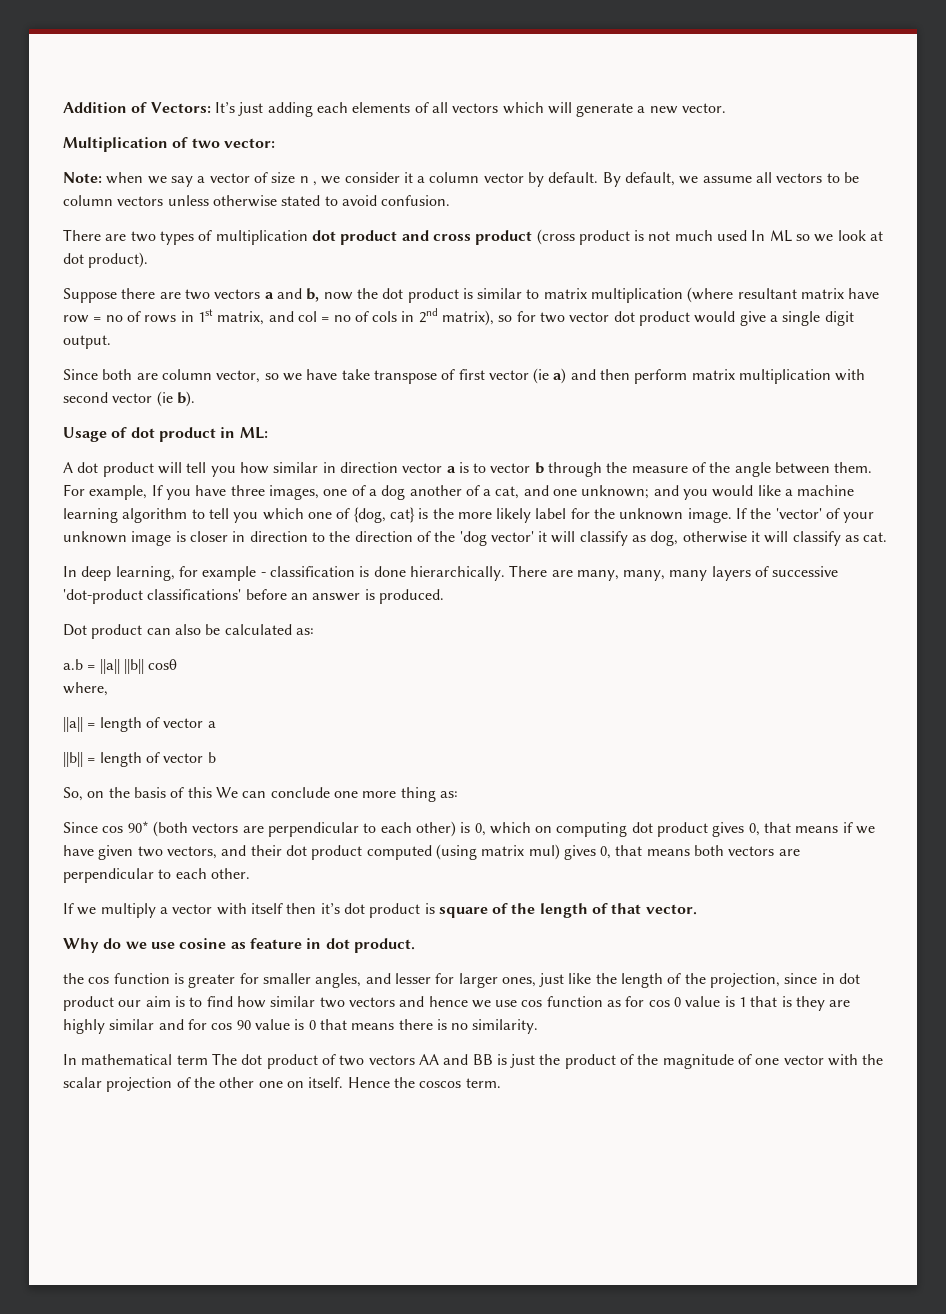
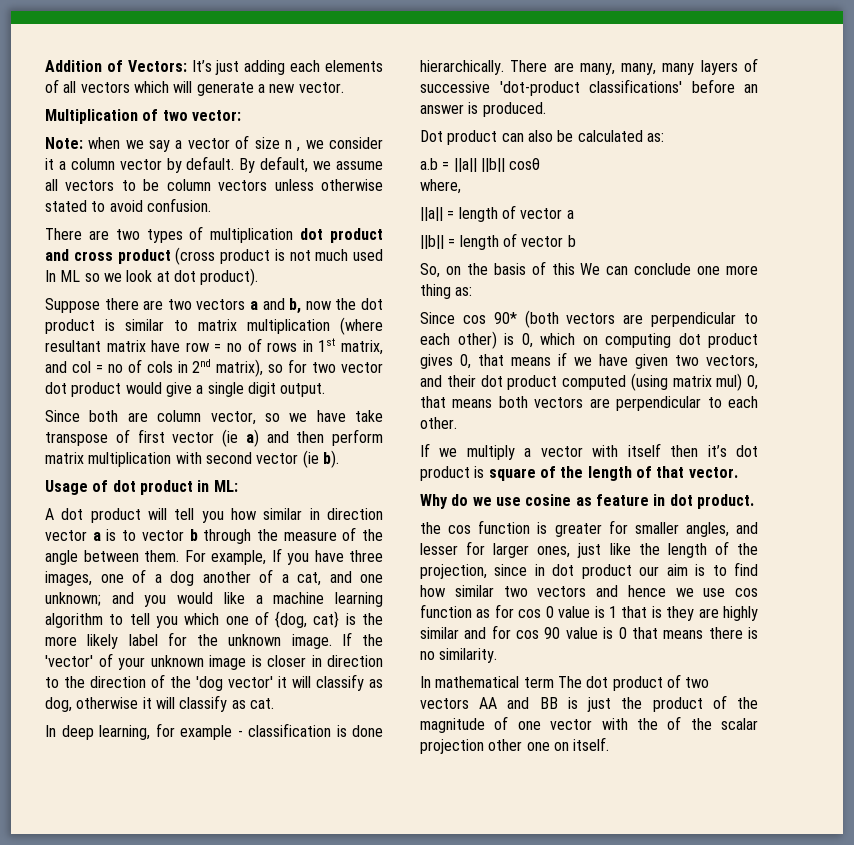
- Since cos 90* (both vectors are perpendicular to each other) is 0, which on computing dot product gives 0, that means if we have given two vectors, and their dot product computed (using matrix mul) gives 0, that means both vectors are perpendicular to each other.
+ Since cos 90* (both vectors are perpendicular to each other) is 0, which on computing dot product gives 0, that means if we have given two vectors, and their dot product computed (using matrix mul) 0, that means both vectors are perpendicular to each other.
- In mathematical term The dot product of two vectors AA and BB is just the product of the magnitude of one vector with the scalar projection of the other one on itself. Hence the coscos term.
+ In mathematical term The dot product of two vectors AA and BB is just the product of the magnitude of one vector with the of the scalar projection other one on itself.

